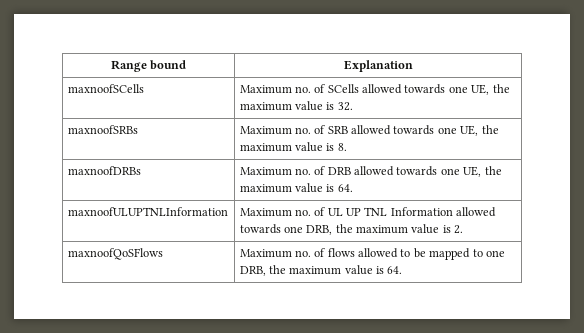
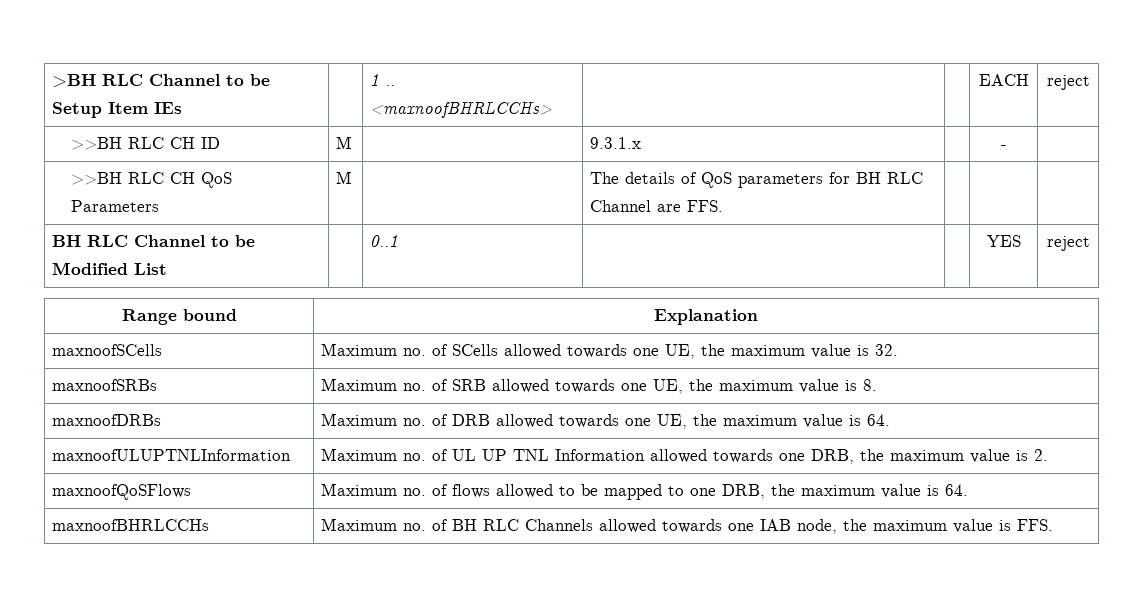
+ >BH RLC Channel to be Setup Item IEs | | 1 .. <maxnoofBHRLCCHs> | | | EACH | reject
+ >>BH RLC CH ID | M | | 9.3.1.x | | - |
+ >>BH RLC CH QoS Parameters | M | | The details of QoS parameters for BH RLC Channel are FFS. | | |
+ BH RLC Channel to be Modified List | | 0..1 | | | YES | reject
+ maxnoofBHRLCCHs | Maximum no. of BH RLC Channels allowed towards one IAB node, the maximum value is FFS.

